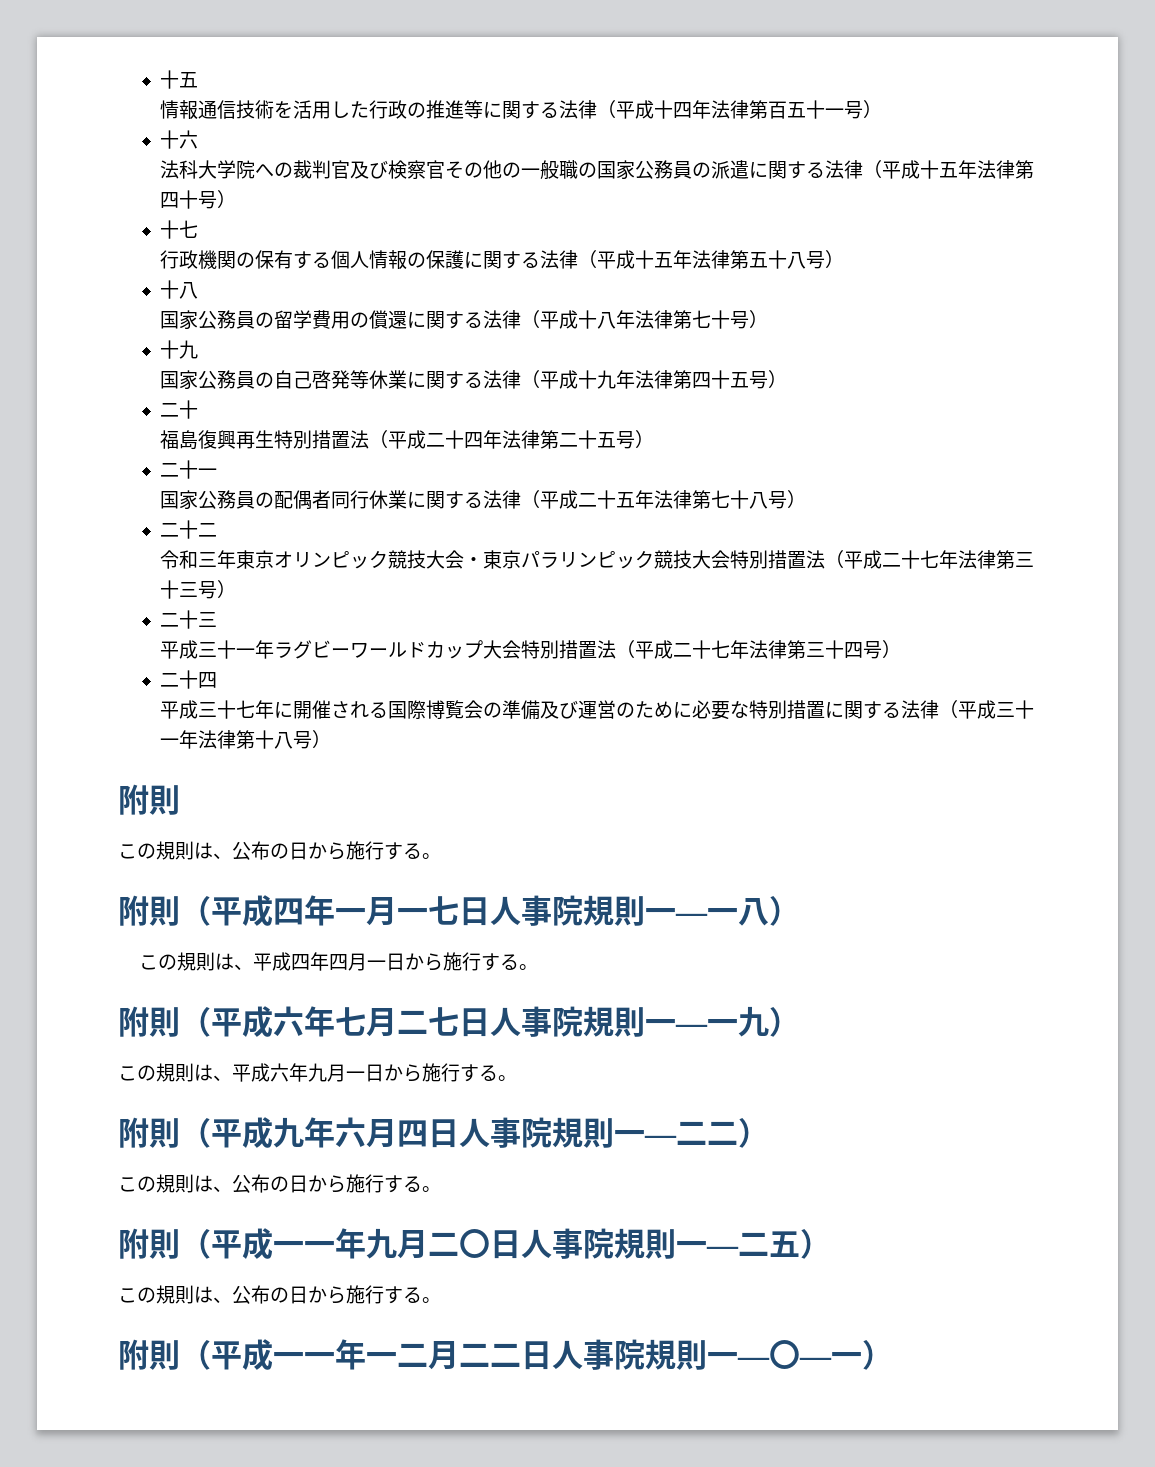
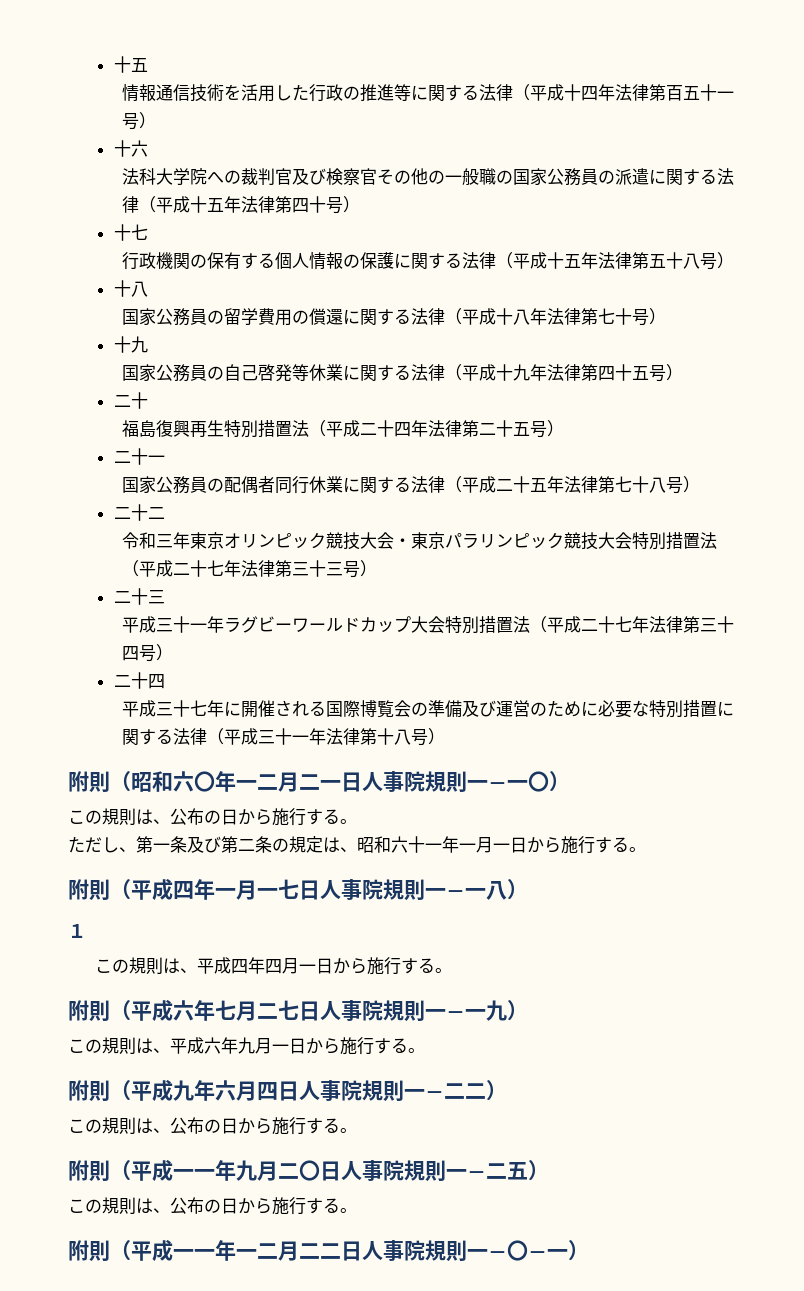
  平成三十七年に開催される国際博覧会の準備及び運営のために必要な特別措置に関する法律（平成三十一年法律第十八号）
- 附則
+ 附則（昭和六〇年一二月二一日人事院規則一―一〇）
  この規則は、公布の日から施行する。
+ ただし、第一条及び第二条の規定は、昭和六十一年一月一日から施行する。
+ １

